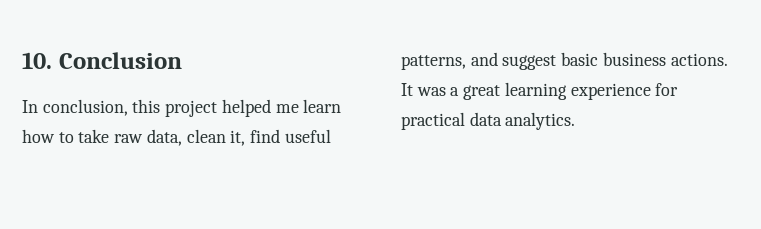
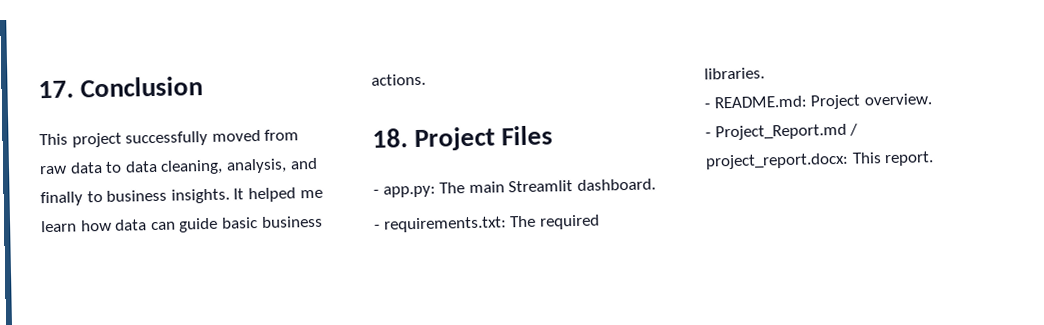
- 10. Conclusion
+ 17. Conclusion
- In conclusion, this project helped me learn how to take raw data, clean it, find useful patterns, and suggest basic business actions. It was a great learning experience for practical data analytics.
+ This project successfully moved from raw data to data cleaning, analysis, and finally to business insights. It helped me learn how data can guide basic business actions.
+ 18. Project Files
+ - app.py: The main Streamlit dashboard.
+ - requirements.txt: The required libraries.
+ - README.md: Project overview.
+ - Project_Report.md / project_report.docx: This report.

